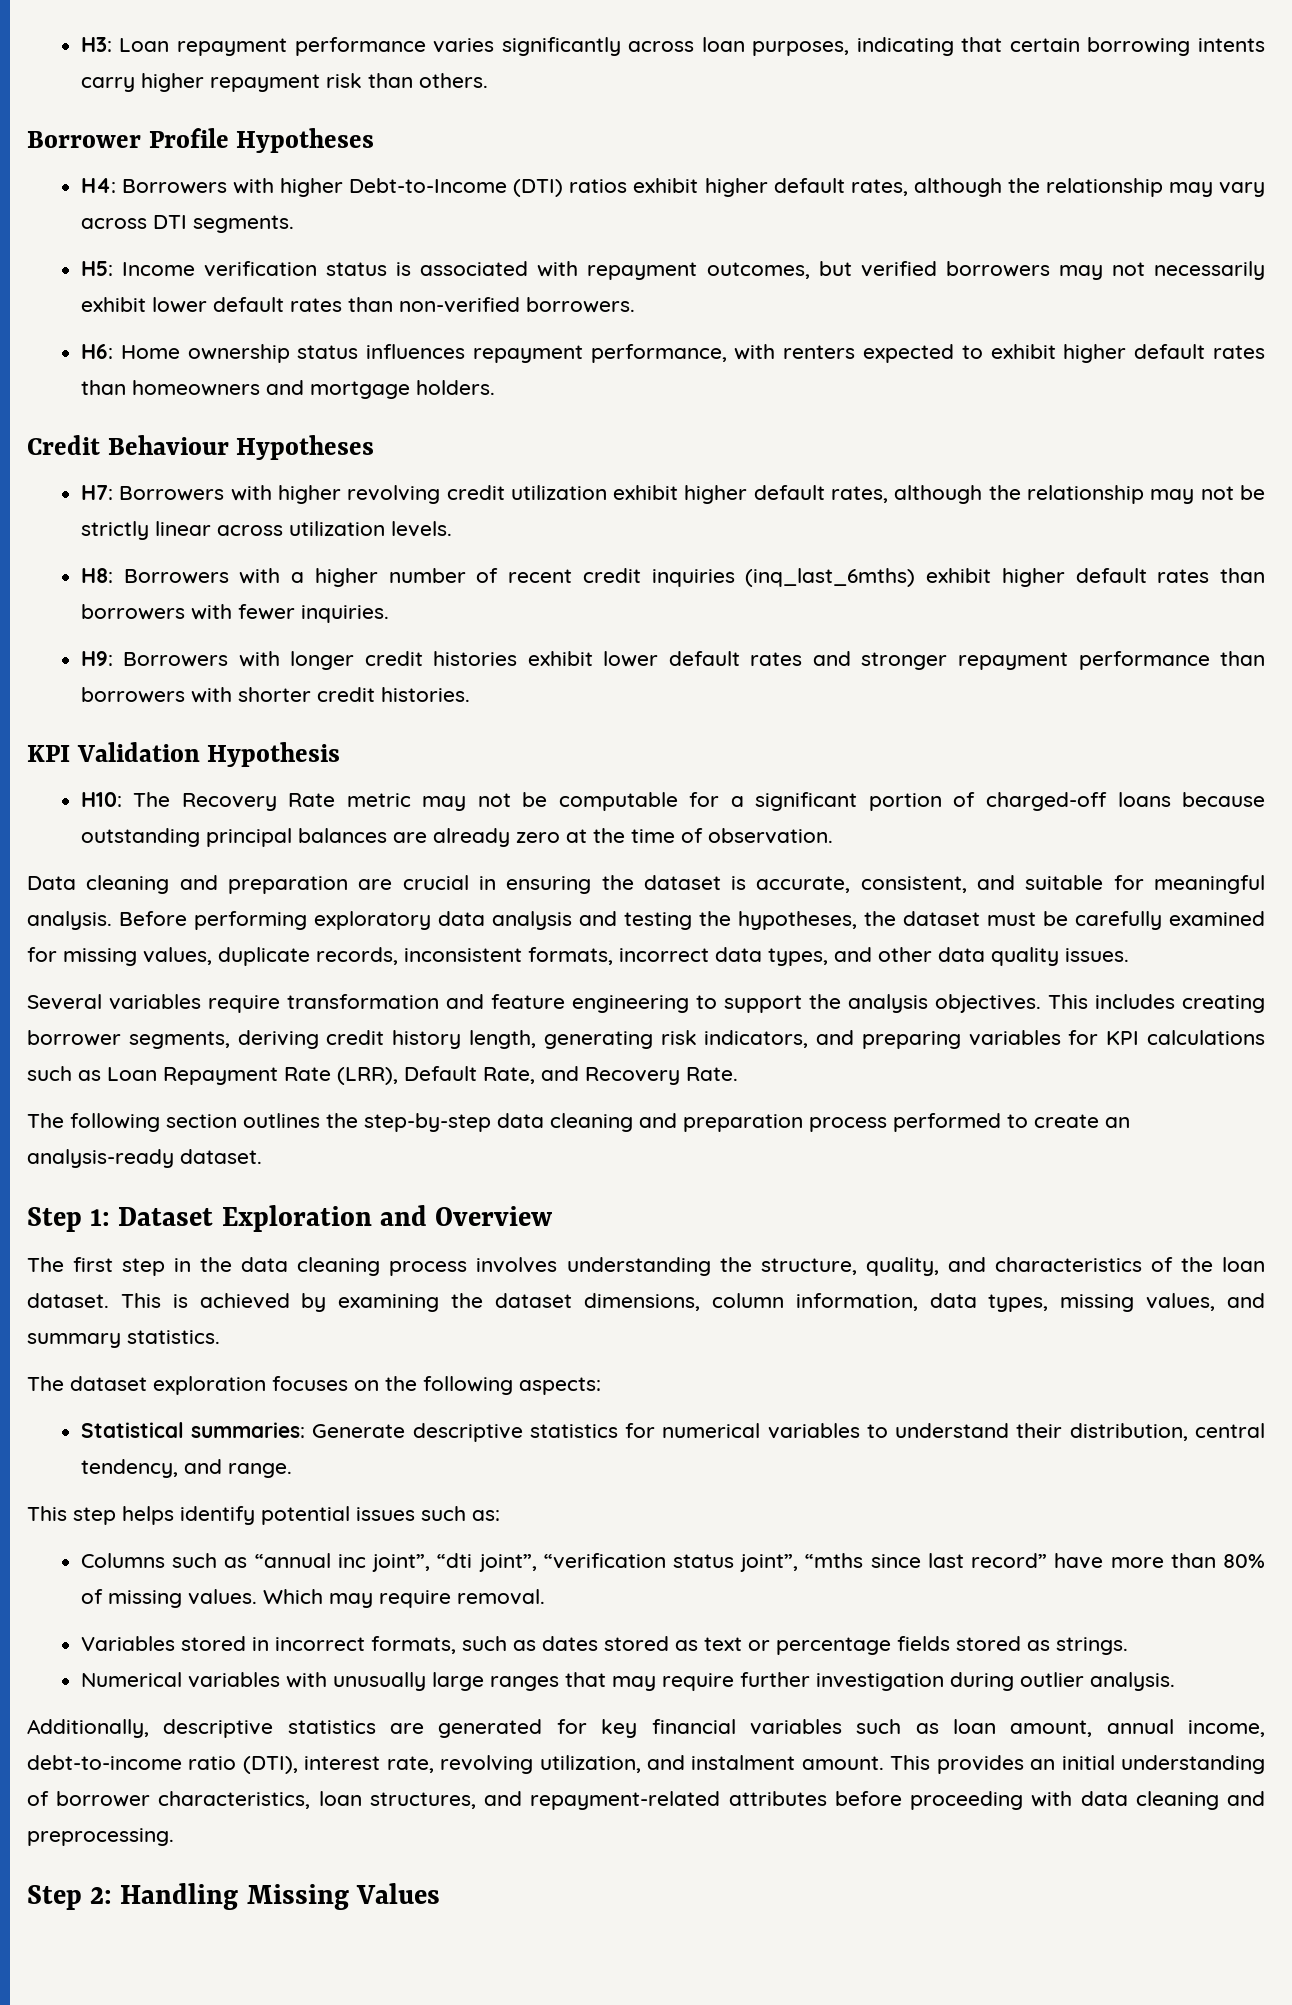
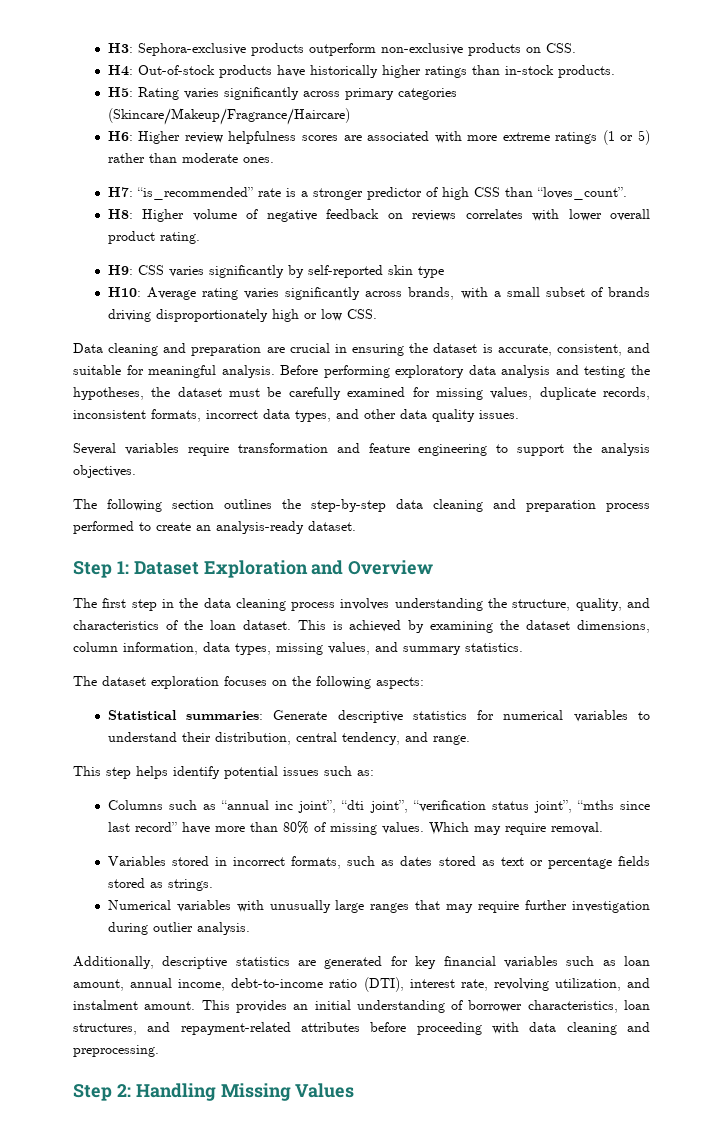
- H3: Loan repayment performance varies significantly across loan purposes, indicating that certain borrowing intents carry higher repayment risk than others.
- Borrower Profile Hypotheses
- H4: Borrowers with higher Debt-to-Income (DTI) ratios exhibit higher default rates, although the relationship may vary across DTI segments.
- H5: Income verification status is associated with repayment outcomes, but verified borrowers may not necessarily exhibit lower default rates than non-verified borrowers.
- H6: Home ownership status influences repayment performance, with renters expected to exhibit higher default rates than homeowners and mortgage holders.
- Credit Behaviour Hypotheses
- H7: Borrowers with higher revolving credit utilization exhibit higher default rates, although the relationship may not be strictly linear across utilization levels.
- H8: Borrowers with a higher number of recent credit inquiries (inq_last_6mths) exhibit higher default rates than borrowers with fewer inquiries.
- H9: Borrowers with longer credit histories exhibit lower default rates and stronger repayment performance than borrowers with shorter credit histories.
- KPI Validation Hypothesis
- H10: The Recovery Rate metric may not be computable for a significant portion of charged-off loans because outstanding principal balances are already zero at the time of observation.
+ H3: Sephora-exclusive products outperform non-exclusive products on CSS.
+ H4: Out-of-stock products have historically higher ratings than in-stock products.
+ H5: Rating varies significantly across primary categories (Skincare/Makeup/Fragrance/Haircare)
+ H6: Higher review helpfulness scores are associated with more extreme ratings (1 or 5) rather than moderate ones.
+ H7: “is_recommended” rate is a stronger predictor of high CSS than “loves_count”.
+ H8: Higher volume of negative feedback on reviews correlates with lower overall product rating.
+ H9: CSS varies significantly by self-reported skin type
+ H10: Average rating varies significantly across brands, with a small subset of brands driving disproportionately high or low CSS.
- This includes creating borrower segments, deriving credit history length, generating risk indicators, and preparing variables for KPI calculations such as Loan Repayment Rate (LRR), Default Rate, and Recovery Rate.

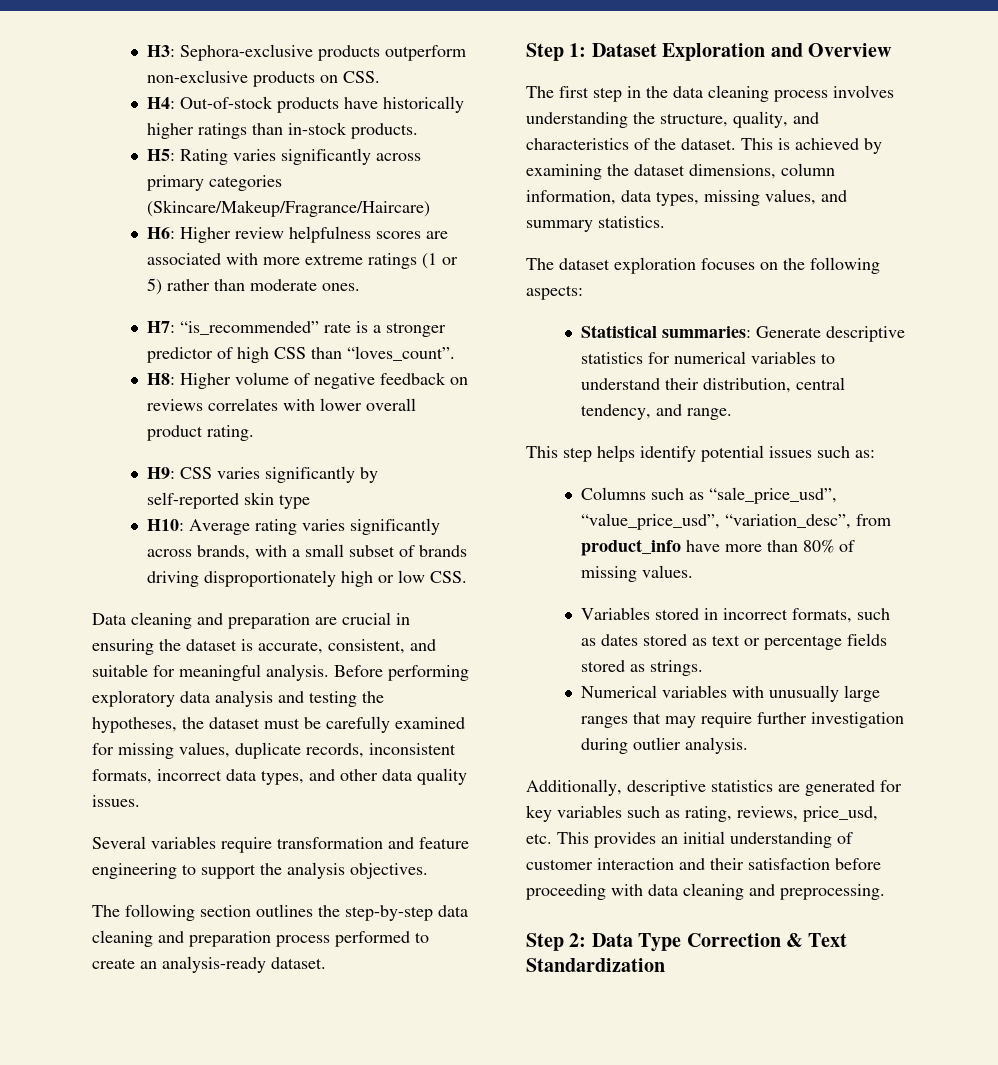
- The first step in the data cleaning process involves understanding the structure, quality, and characteristics of the loan dataset.
+ The first step in the data cleaning process involves understanding the structure, quality, and characteristics of the dataset.
- Columns such as “annual inc joint”, “dti joint”, “verification status joint”, “mths since last record” have more than 80% of missing values. Which may require removal.
+ Columns such as “sale_price_usd”, “value_price_usd”, “variation_desc”, from product_info have more than 80% of missing values.
- Additionally, descriptive statistics are generated for key financial variables such as loan amount, annual income, debt-to-income ratio (DTI), interest rate, revolving utilization, and instalment amount. This provides an initial understanding of borrower characteristics, loan structures, and repayment-related attributes before proceeding with data cleaning and preprocessing.
+ Additionally, descriptive statistics are generated for key variables such as rating, reviews, price_usd, etc. This provides an initial understanding of customer interaction and their satisfaction before proceeding with data cleaning and preprocessing.
- Step 2: Handling Missing Values
+ Step 2: Data Type Correction & Text Standardization

